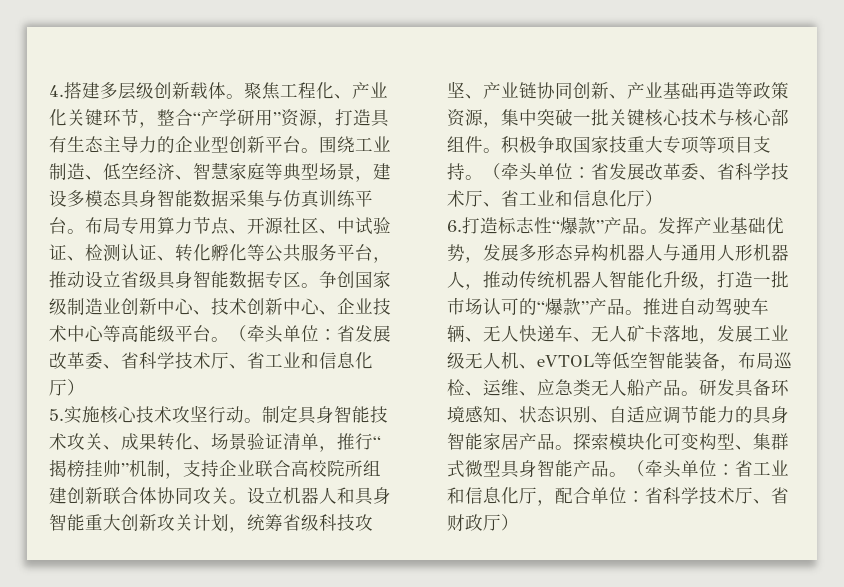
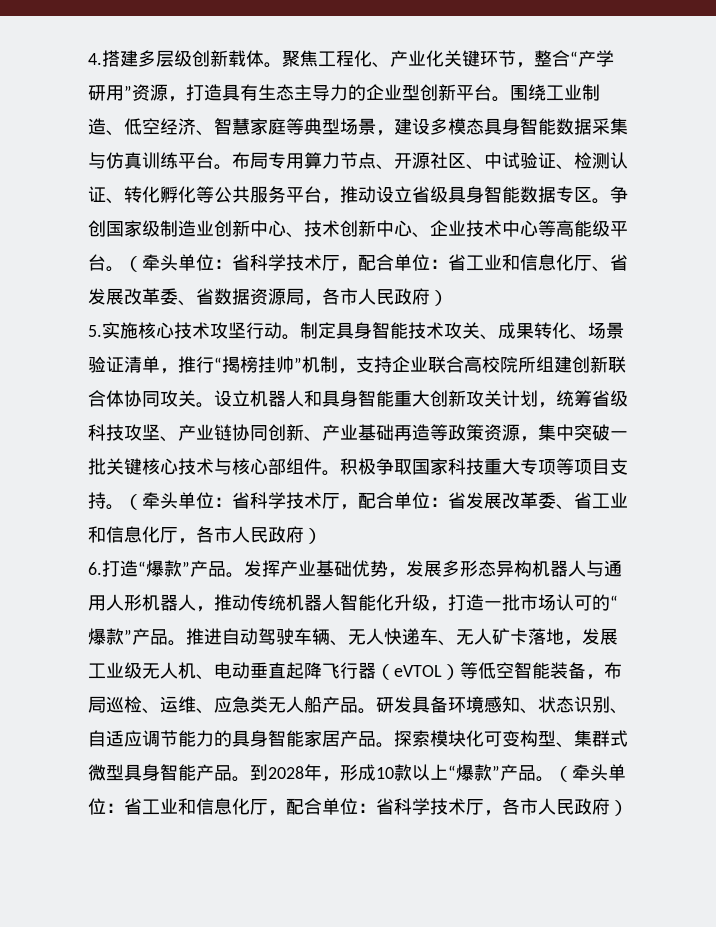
- 争创国家级制造业创新中心、技术创新中心、企业技术中心等高能级平台。（牵头单位：省发展改革委、省科学技术厅、省工业和信息化厅）
+ 争创国家级制造业创新中心、技术创新中心、企业技术中心等高能级平台。（牵头单位：省科学技术厅，配合单位：省工业和信息化厅、省发展改革委、省数据资源局，各市人民政府）
- 积极争取国家技重大专项等项目支持。（牵头单位：省发展改革委、省科学技术厅、省工业和信息化厅）
+ 积极争取国家科技重大专项等项目支持。（牵头单位：省科学技术厅，配合单位：省发展改革委、省工业和信息化厅，各市人民政府）
- 6.打造标志性“爆款”产品。
+ 6.打造“爆款”产品。
- 推进自动驾驶车辆、无人快递车、无人矿卡落地，发展工业级无人机、eVTOL等低空智能装备，布局巡检、运维、应急类无人船产品。
+ 推进自动驾驶车辆、无人快递车、无人矿卡落地，发展工业级无人机、电动垂直起降飞行器（eVTOL）等低空智能装备，布局巡检、运维、应急类无人船产品。
+ 到2028年，形成10款以上“爆款”产品。
- （牵头单位：省工业和信息化厅，配合单位：省科学技术厅、省财政厅）
+ （牵头单位：省工业和信息化厅，配合单位：省科学技术厅，各市人民政府）

